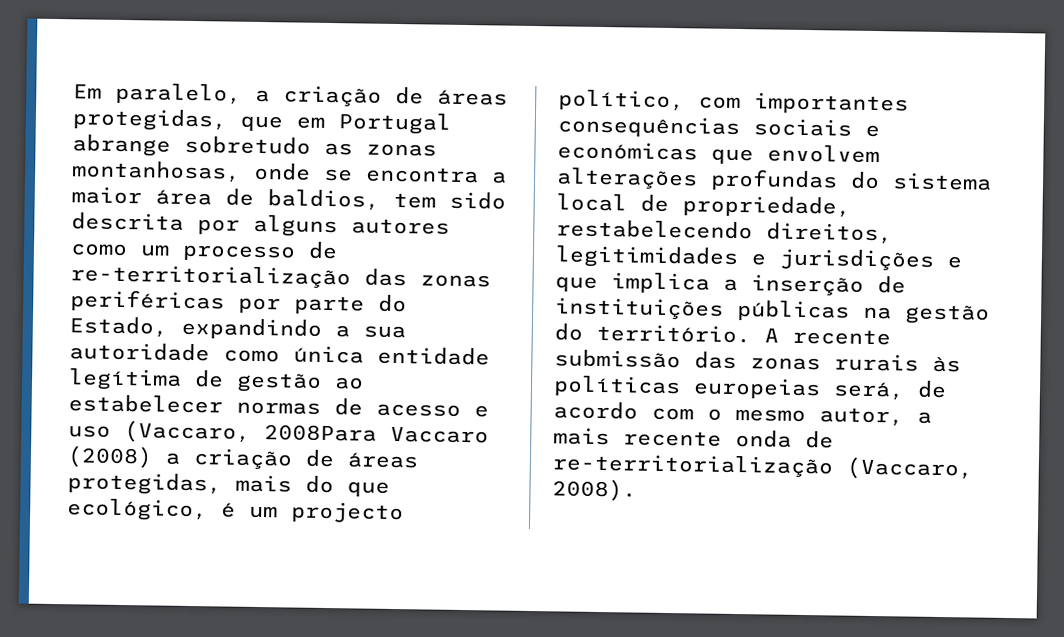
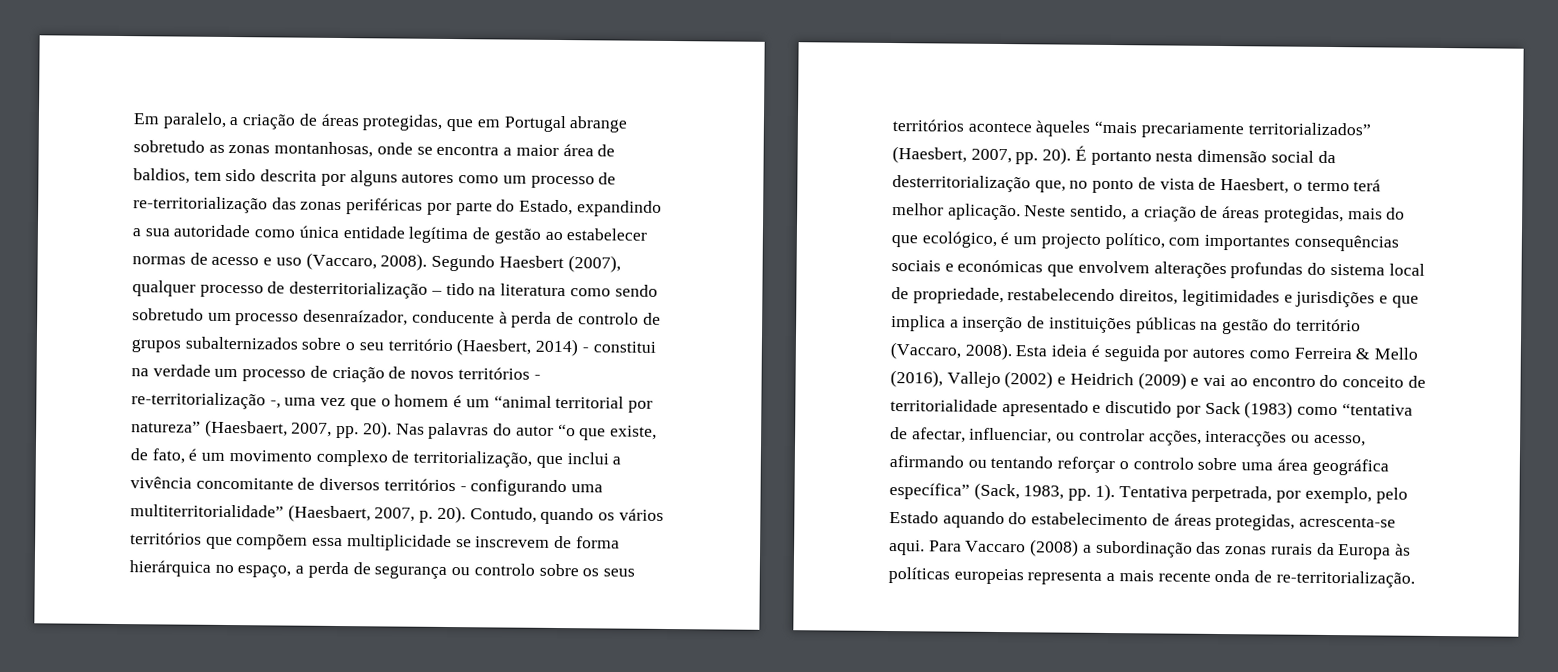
- Em paralelo, a criação de áreas protegidas, que em Portugal abrange sobretudo as zonas montanhosas, onde se encontra a maior área de baldios, tem sido descrita por alguns autores como um processo de re-territorialização das zonas periféricas por parte do Estado, expandindo a sua autoridade como única entidade legítima de gestão ao estabelecer normas de acesso e uso (Vaccaro, 2008Para Vaccaro (2008) a criação de áreas protegidas, mais do que ecológico, é um projecto político, com importantes consequências sociais e económicas que envolvem alterações profundas do sistema local de propriedade, restabelecendo direitos, legitimidades e jurisdições e que implica a inserção de instituições públicas na gestão do território. A recente submissão das zonas rurais às políticas europeias será, de acordo com o mesmo autor, a mais recente onda de re-territorialização (Vaccaro, 2008).
+ Em paralelo, a criação de áreas protegidas, que em Portugal abrange sobretudo as zonas montanhosas, onde se encontra a maior área de baldios, tem sido descrita por alguns autores como um processo de re-territorialização das zonas periféricas por parte do Estado, expandindo a sua autoridade como única entidade legítima de gestão ao estabelecer normas de acesso e uso (Vaccaro, 2008). Segundo Haesbert (2007), qualquer processo de desterritorialização – tido na literatura como sendo sobretudo um processo desenraízador, conducente à perda de controlo de grupos subalternizados sobre o seu território (Haesbert, 2014) - constitui na verdade um processo de criação de novos territórios - re-territorialização -, uma vez que o homem é um “animal territorial por natureza” (Haesbaert, 2007, pp. 20). Nas palavras do autor “o que existe, de fato, é um movimento complexo de territorialização, que inclui a vivência concomitante de diversos territórios - configurando uma multiterritorialidade” (Haesbaert, 2007, p. 20). Contudo, quando os vários territórios que compõem essa multiplicidade se inscrevem de forma hierárquica no espaço, a perda de segurança ou controlo sobre os seus territórios acontece àqueles “mais precariamente territorializados” (Haesbert, 2007, pp. 20). É portanto nesta dimensão social da desterritorialização que, no ponto de vista de Haesbert, o termo terá melhor aplicação. Neste sentido, a criação de áreas protegidas, mais do que ecológico, é um projecto político, com importantes consequências sociais e económicas que envolvem alterações profundas do sistema local de propriedade, restabelecendo direitos, legitimidades e jurisdições e que implica a inserção de instituições públicas na gestão do território (Vaccaro, 2008). Esta ideia é seguida por autores como Ferreira & Mello (2016), Vallejo (2002) e Heidrich (2009) e vai ao encontro do conceito de territorialidade apresentado e discutido por Sack (1983) como “tentativa de afectar, influenciar, ou controlar acções, interacções ou acesso, afirmando ou tentando reforçar o controlo sobre uma área geográfica específica” (Sack, 1983, pp. 1). Tentativa perpetrada, por exemplo, pelo Estado aquando do estabelecimento de áreas protegidas, acrescenta-se aqui. Para Vaccaro (2008) a subordinação das zonas rurais da Europa às políticas europeias representa a mais recente onda de re-territorialização.

